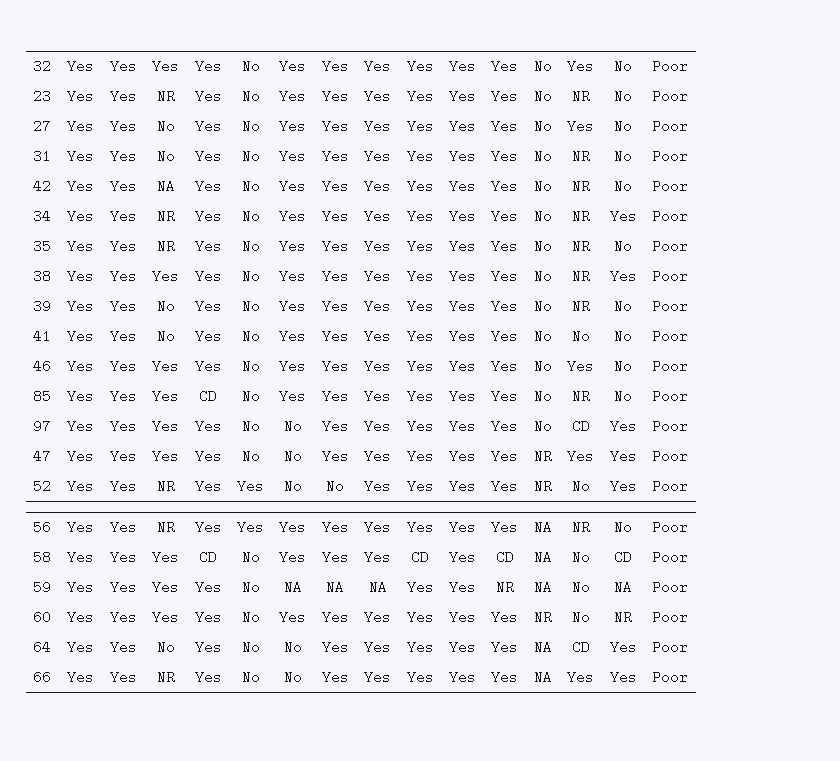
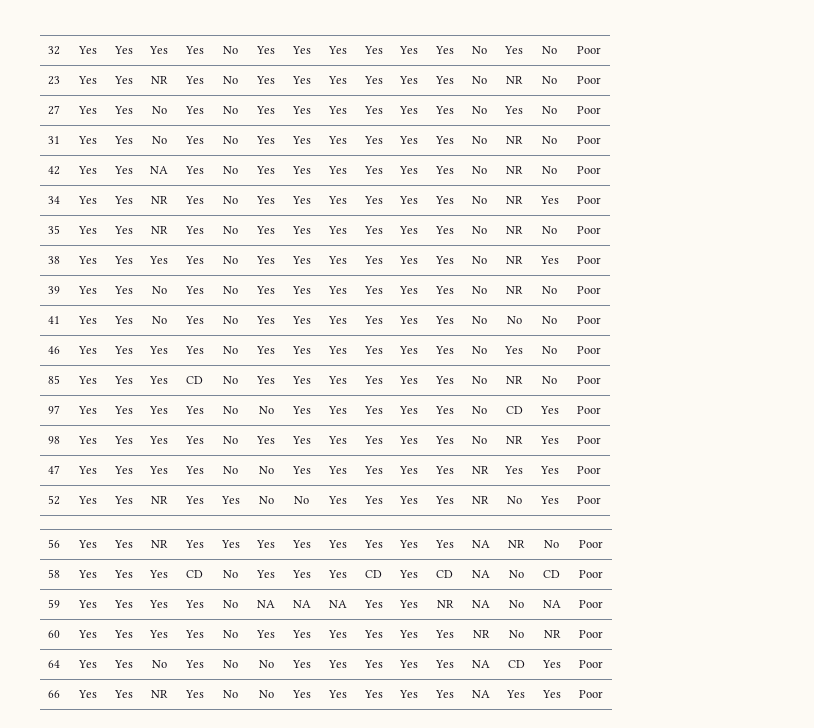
+ 98 | Yes | Yes | Yes | Yes | No | Yes | Yes | Yes | Yes | Yes | Yes | No | NR | Yes | Poor

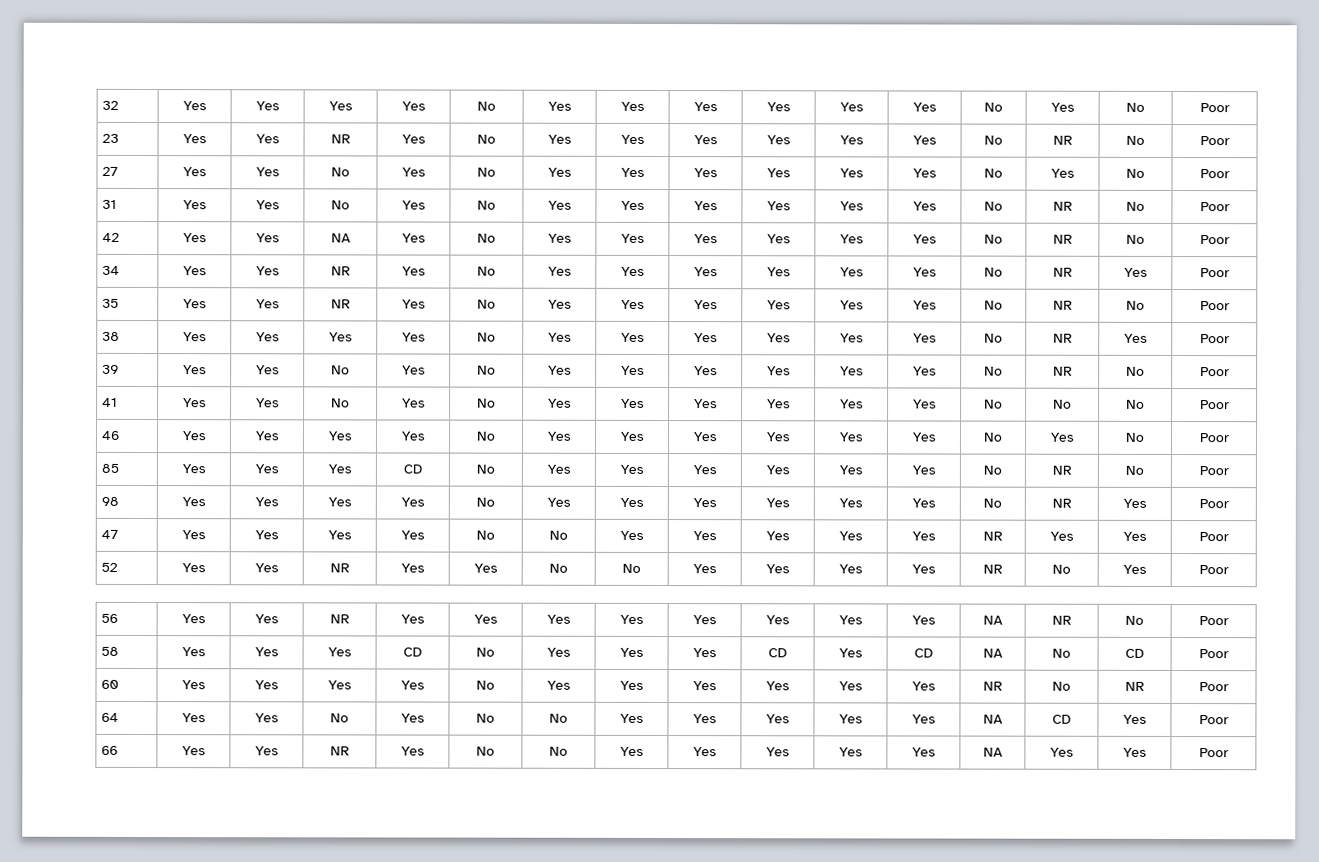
- 97 | Yes | Yes | Yes | Yes | No | No | Yes | Yes | Yes | Yes | Yes | No | CD | Yes | Poor
- 59 | Yes | Yes | Yes | Yes | No | NA | NA | NA | Yes | Yes | NR | NA | No | NA | Poor

